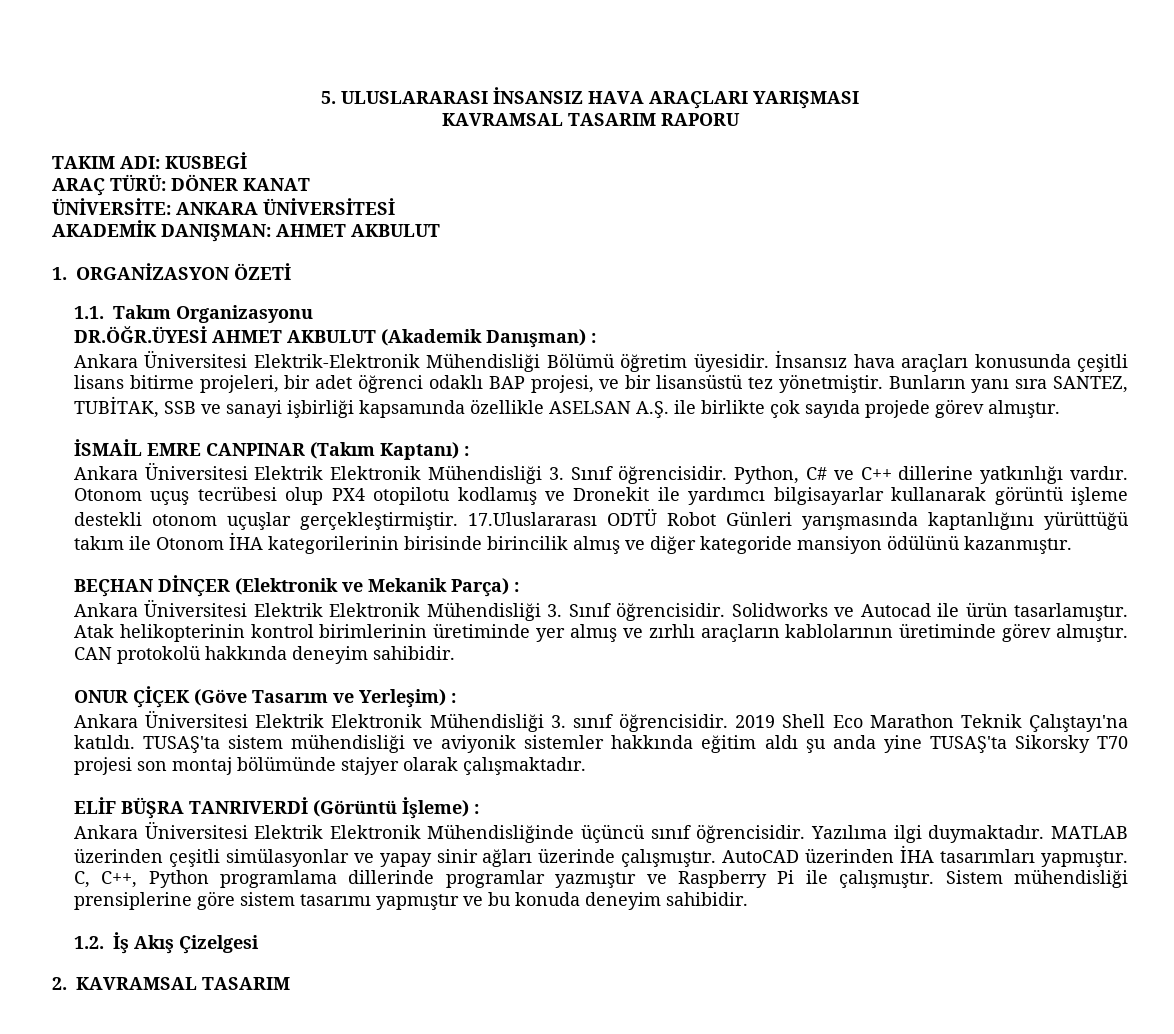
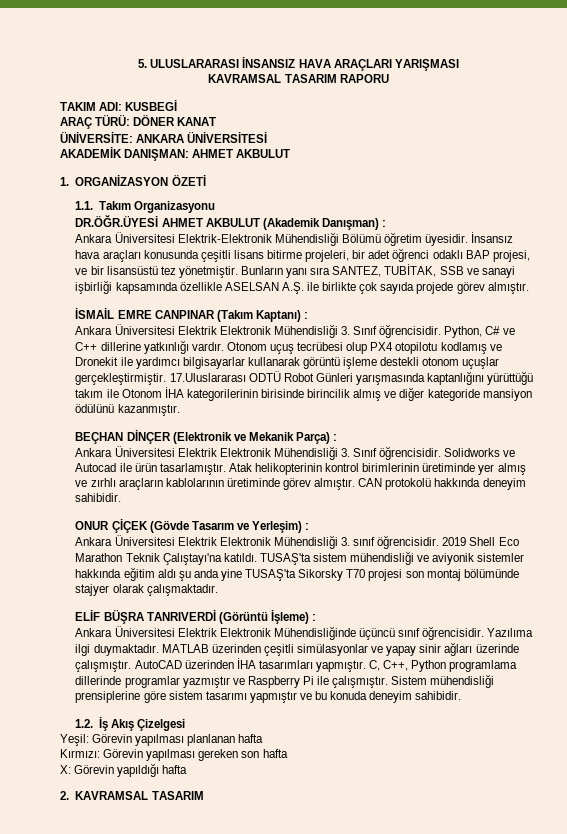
- ONUR ÇİÇEK (Göve Tasarım ve Yerleşim) :
+ ONUR ÇİÇEK (Gövde Tasarım ve Yerleşim) :
+ Yeşil: Görevin yapılması planlanan hafta
+ Kırmızı: Görevin yapılması gereken son hafta
+ X: Görevin yapıldığı hafta

